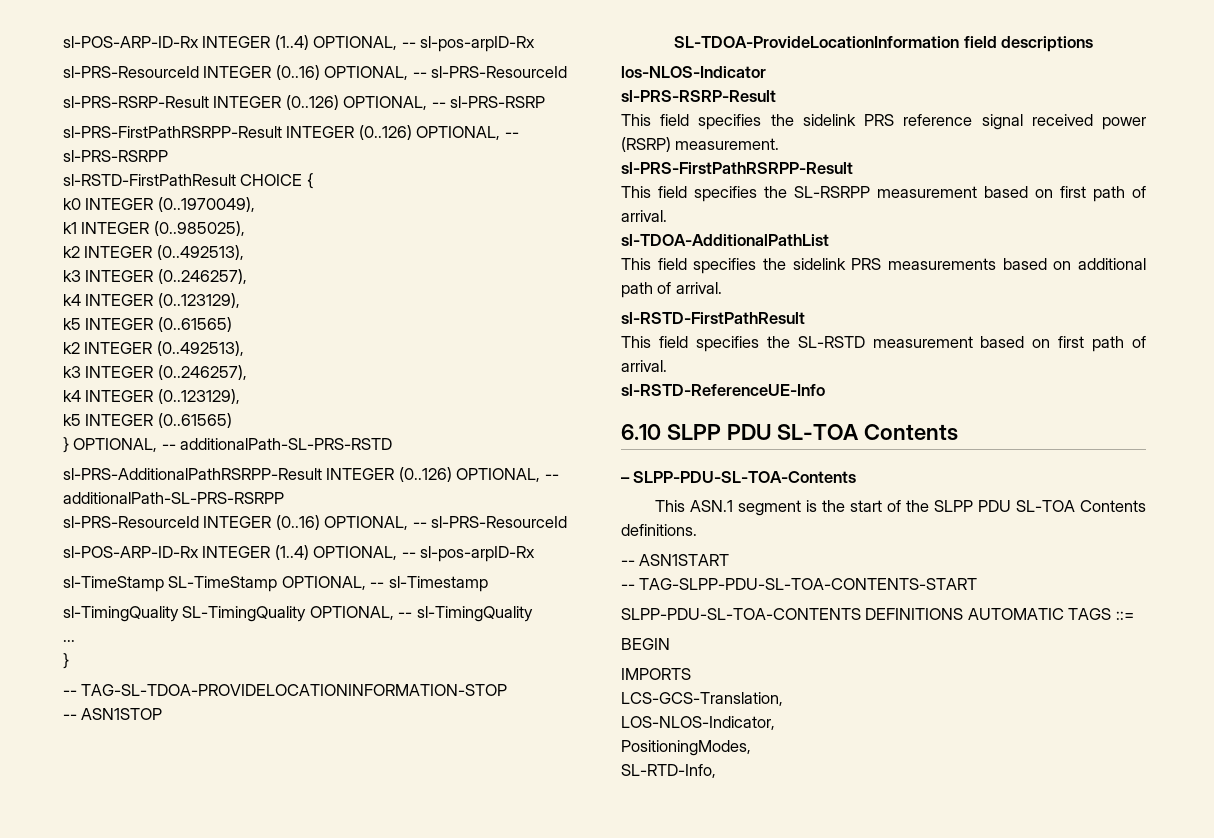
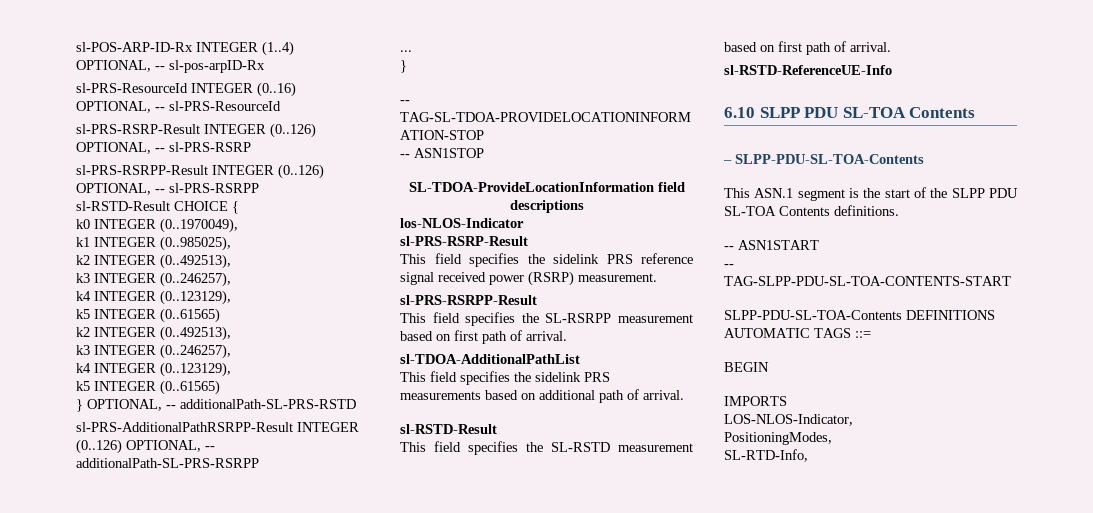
- sl-PRS-FirstPathRSRPP-Result INTEGER (0..126) OPTIONAL, -- sl-PRS-RSRPP
+ sl-PRS-RSRPP-Result INTEGER (0..126) OPTIONAL, -- sl-PRS-RSRPP
- sl-RSTD-FirstPathResult CHOICE {
+ sl-RSTD-Result CHOICE {
  sl-PRS-AdditionalPathRSRPP-Result INTEGER (0..126) OPTIONAL, -- additionalPath-SL-PRS-RSRPP
- sl-PRS-ResourceId INTEGER (0..16) OPTIONAL, -- sl-PRS-ResourceId
- sl-POS-ARP-ID-Rx INTEGER (1..4) OPTIONAL, -- sl-pos-arpID-Rx
- sl-TimeStamp SL-TimeStamp OPTIONAL, -- sl-Timestamp
- sl-TimingQuality SL-TimingQuality OPTIONAL, -- sl-TimingQuality
  This field specifies the sidelink PRS reference signal received power (RSRP) measurement.
- sl-PRS-FirstPathRSRPP-Result
+ sl-PRS-RSRPP-Result
  This field specifies the sidelink PRS measurements based on additional path of arrival.
- sl-RSTD-FirstPathResult
+ sl-RSTD-Result
- SLPP-PDU-SL-TOA-CONTENTS DEFINITIONS AUTOMATIC TAGS ::=
+ SLPP-PDU-SL-TOA-Contents DEFINITIONS AUTOMATIC TAGS ::=
- LCS-GCS-Translation,

